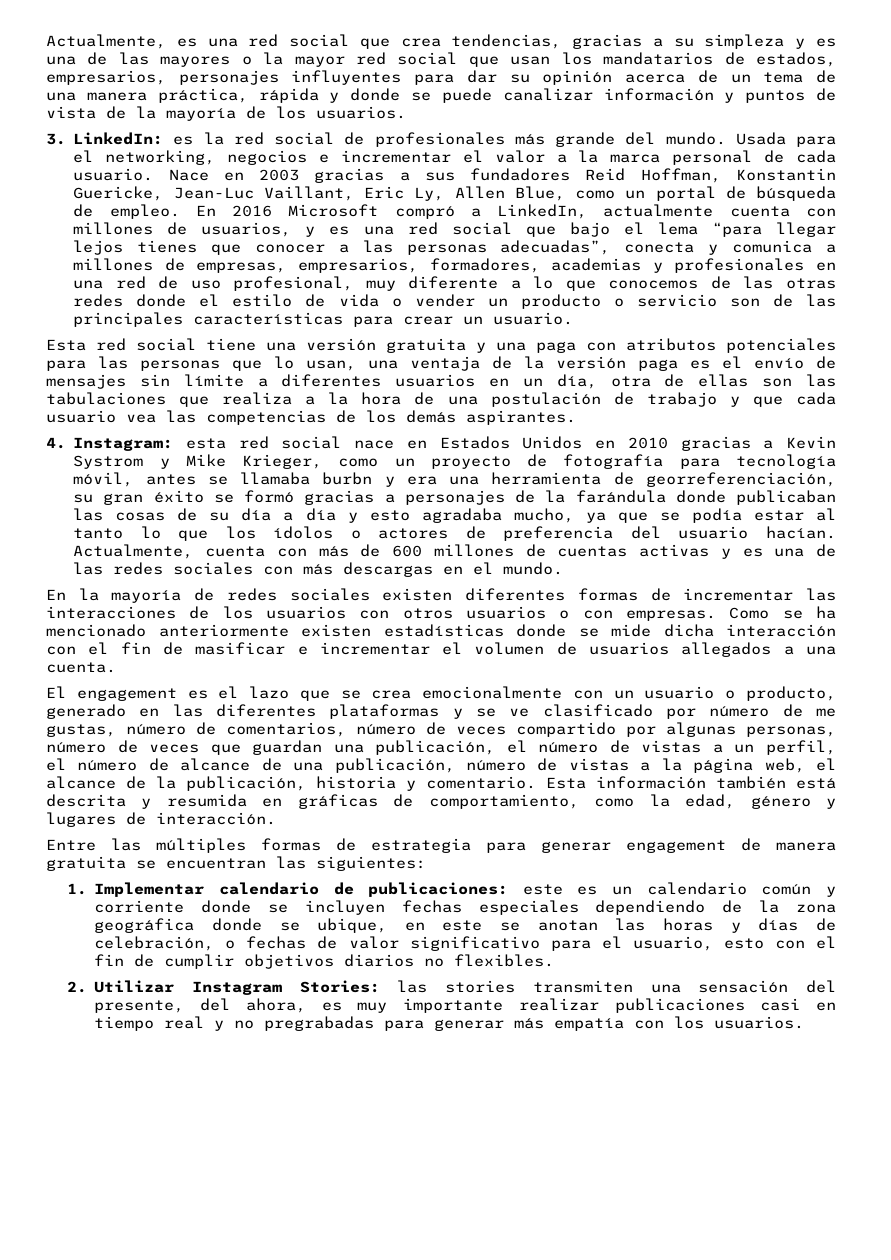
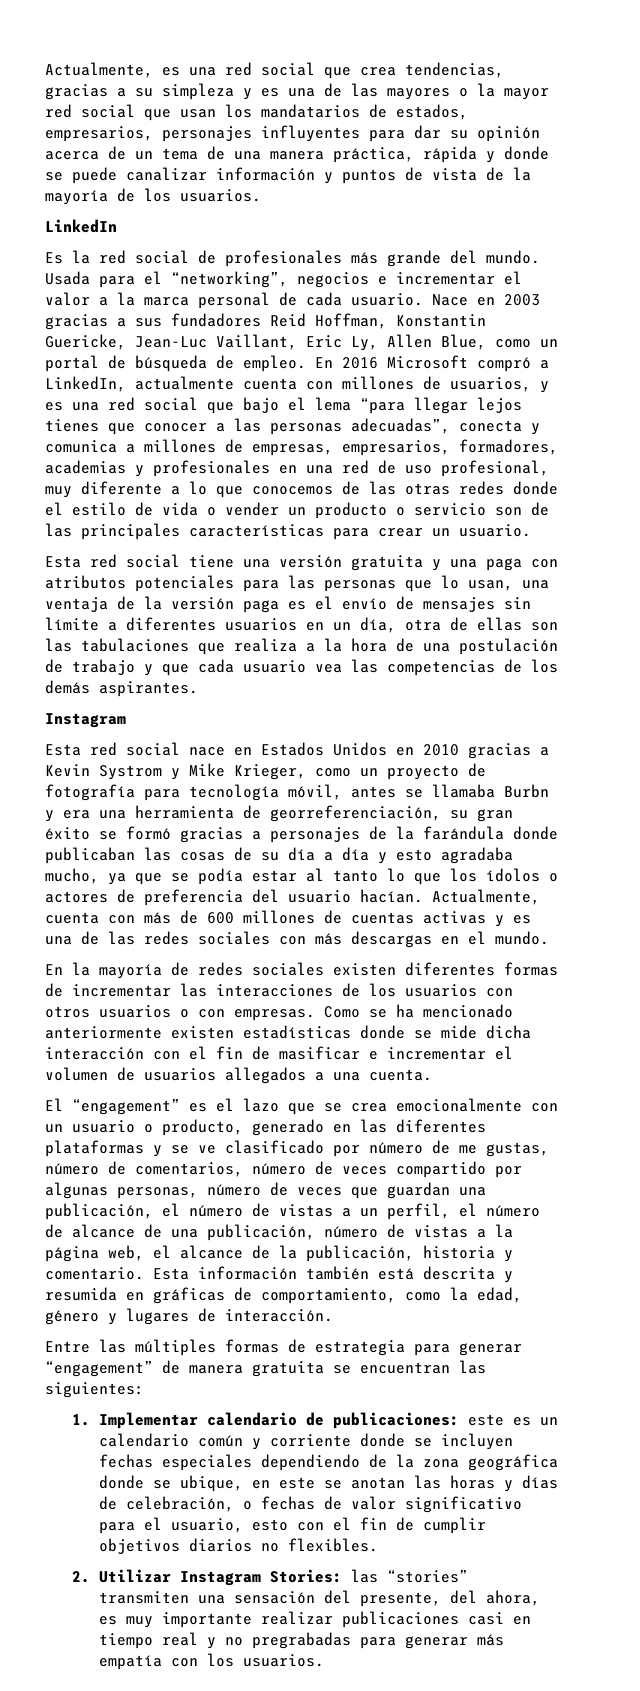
- 3. LinkedIn: es la red social de profesionales más grande del mundo.
+ LinkedIn
+ Es la red social de profesionales más grande del mundo.
- Usada para el networking, negocios e incrementar el valor a la marca personal de cada usuario.
+ Usada para el “networking”, negocios e incrementar el valor a la marca personal de cada usuario.
  Esta red social tiene una versión gratuita y una paga con atributos potenciales para las personas que lo usan, una ventaja de la versión paga es el envío de mensajes sin límite a diferentes usuarios en un día, otra de ellas son las tabulaciones que realiza a la hora de una postulación de trabajo y que cada usuario vea las competencias de los demás aspirantes.
- 4. Instagram: esta red social nace en Estados Unidos en 2010 gracias a Kevin Systrom y Mike Krieger, como un proyecto de fotografía para tecnología móvil, antes se llamaba burbn y era una herramienta de georreferenciación, su gran éxito se formó gracias a personajes de la farándula donde publicaban las cosas de su día a día y esto agradaba mucho, ya que se podía estar al tanto lo que los ídolos o actores de preferencia del usuario hacían.
+ Instagram
+ Esta red social nace en Estados Unidos en 2010 gracias a Kevin Systrom y Mike Krieger, como un proyecto de fotografía para tecnología móvil, antes se llamaba Burbn y era una herramienta de georreferenciación, su gran éxito se formó gracias a personajes de la farándula donde publicaban las cosas de su día a día y esto agradaba mucho, ya que se podía estar al tanto lo que los ídolos o actores de preferencia del usuario hacían.
- El engagement es el lazo que se crea emocionalmente con un usuario o producto, generado en las diferentes plataformas y se ve clasificado por número de me gustas, número de comentarios, número de veces compartido por algunas personas, número de veces que guardan una publicación, el número de vistas a un perfil, el número de alcance de una publicación, número de vistas a la página web, el alcance de la publicación, historia y comentario.
+ El “engagement” es el lazo que se crea emocionalmente con un usuario o producto, generado en las diferentes plataformas y se ve clasificado por número de me gustas, número de comentarios, número de veces compartido por algunas personas, número de veces que guardan una publicación, el número de vistas a un perfil, el número de alcance de una publicación, número de vistas a la página web, el alcance de la publicación, historia y comentario.
- Entre las múltiples formas de estrategia para generar engagement de manera gratuita se encuentran las siguientes:
+ Entre las múltiples formas de estrategia para generar “engagement” de manera gratuita se encuentran las siguientes:
- 2. Utilizar Instagram Stories: las stories transmiten una sensación del presente, del ahora, es muy importante realizar publicaciones casi en tiempo real y no pregrabadas para generar más empatía con los usuarios.
+ 2. Utilizar Instagram Stories: las “stories” transmiten una sensación del presente, del ahora, es muy importante realizar publicaciones casi en tiempo real y no pregrabadas para generar más empatía con los usuarios.

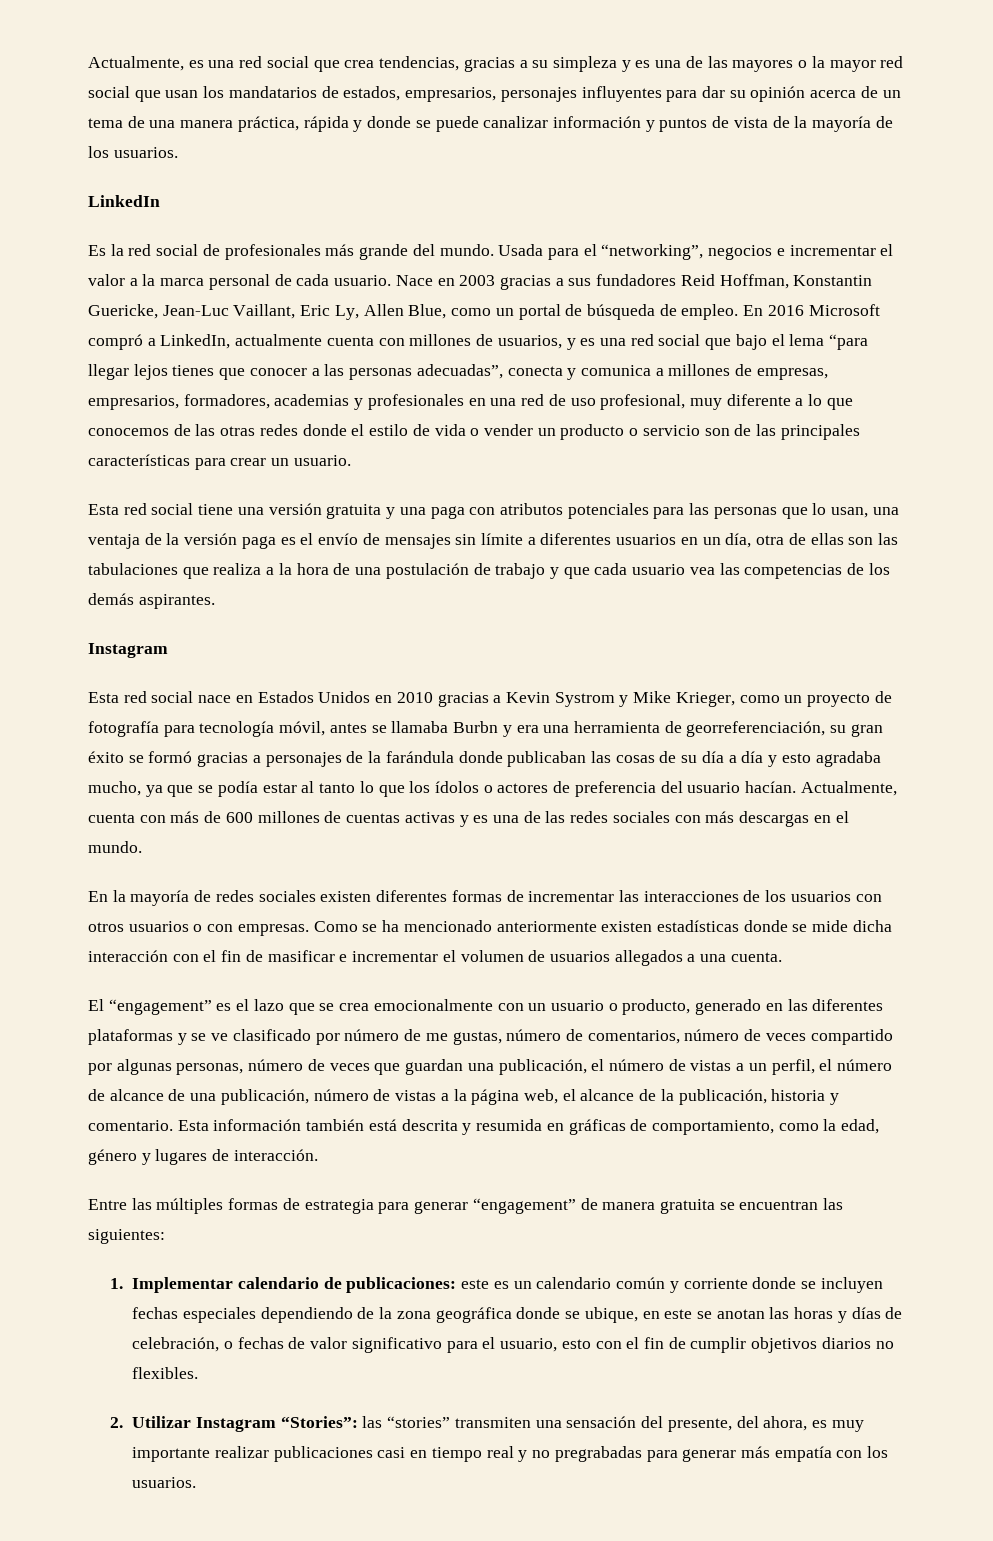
- 2. Utilizar Instagram Stories: las “stories” transmiten una sensación del presente, del ahora, es muy importante realizar publicaciones casi en tiempo real y no pregrabadas para generar más empatía con los usuarios.
+ 2. Utilizar Instagram “Stories”: las “stories” transmiten una sensación del presente, del ahora, es muy importante realizar publicaciones casi en tiempo real y no pregrabadas para generar más empatía con los usuarios.

